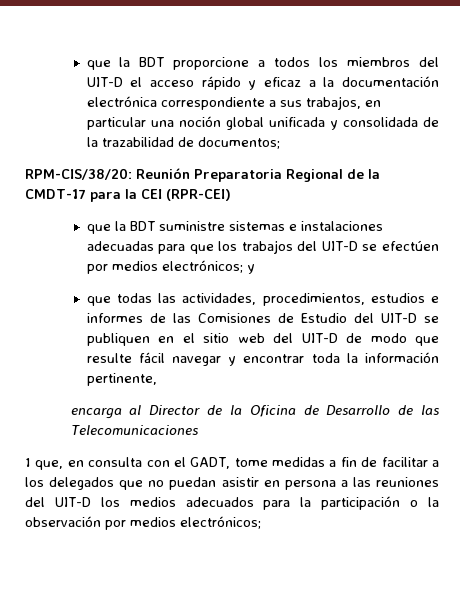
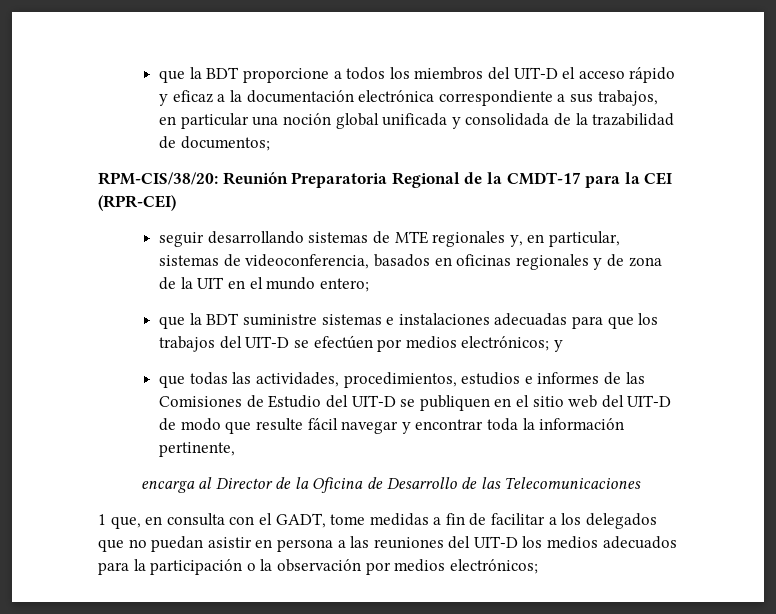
+ seguir desarrollando sistemas de MTE regionales y, en particular, sistemas de videoconferencia, basados en oficinas regionales y de zona de la UIT en el mundo entero;

